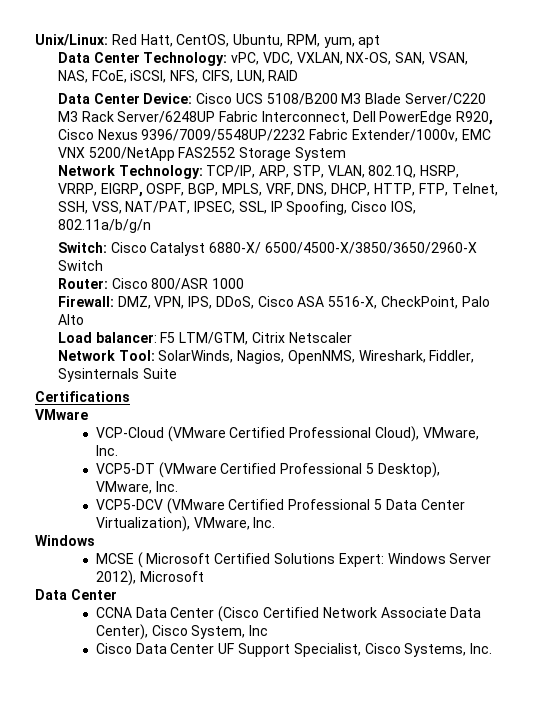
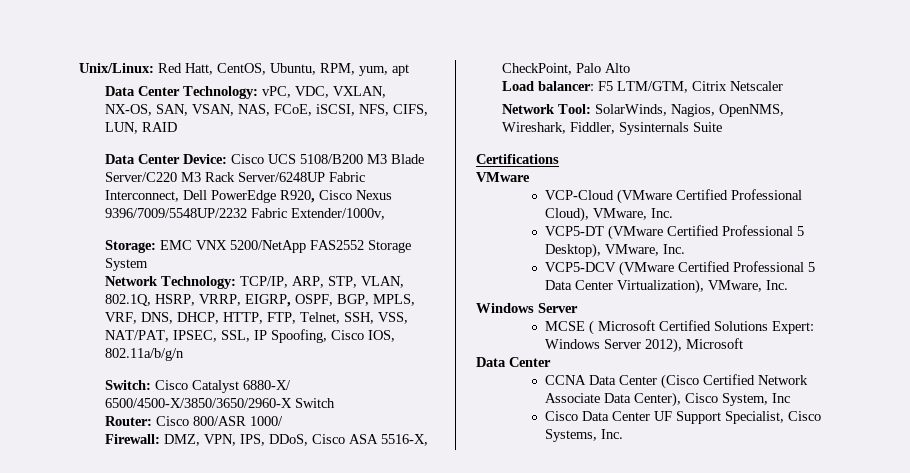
- Data Center Device: Cisco UCS 5108/B200 M3 Blade Server/C220 M3 Rack Server/6248UP Fabric Interconnect, Dell PowerEdge R920, Cisco Nexus 9396/7009/5548UP/2232 Fabric Extender/1000v, EMC VNX 5200/NetApp FAS2552 Storage System
+ Data Center Device: Cisco UCS 5108/B200 M3 Blade Server/C220 M3 Rack Server/6248UP Fabric Interconnect, Dell PowerEdge R920, Cisco Nexus 9396/7009/5548UP/2232 Fabric Extender/1000v,
+ Storage: EMC VNX 5200/NetApp FAS2552 Storage System
- Router: Cisco 800/ASR 1000
+ Router: Cisco 800/ASR 1000/
  VCP5-DCV (VMware Certified Professional 5 Data Center Virtualization), VMware, Inc.
- Windows
+ Windows Server

